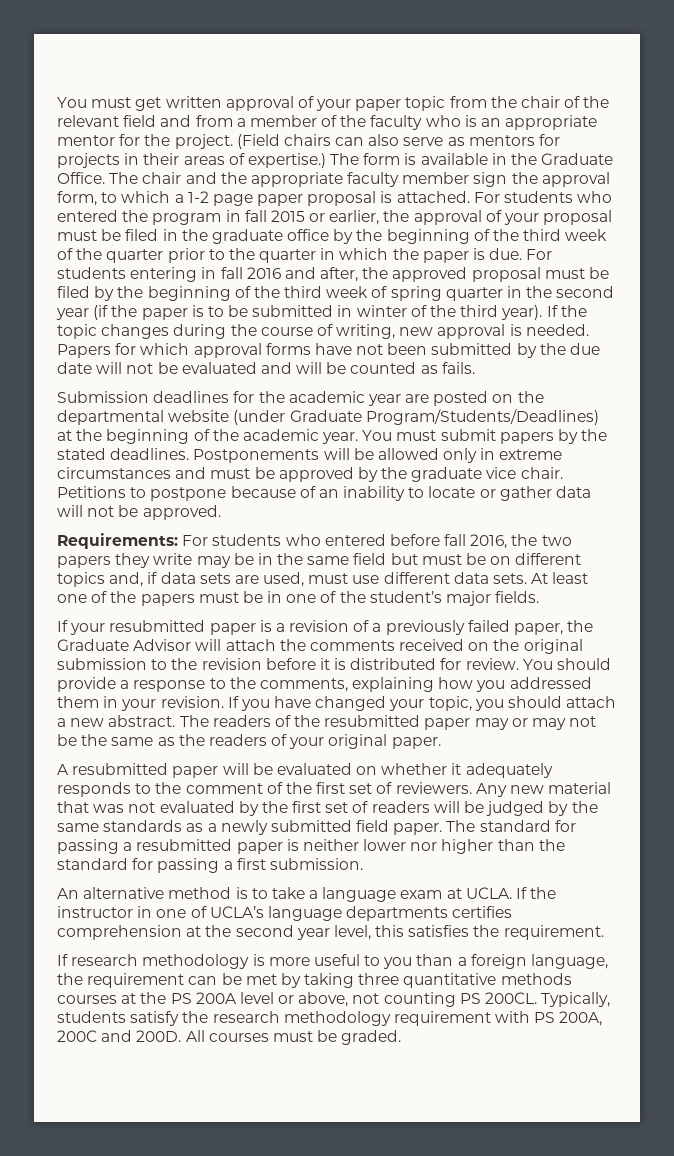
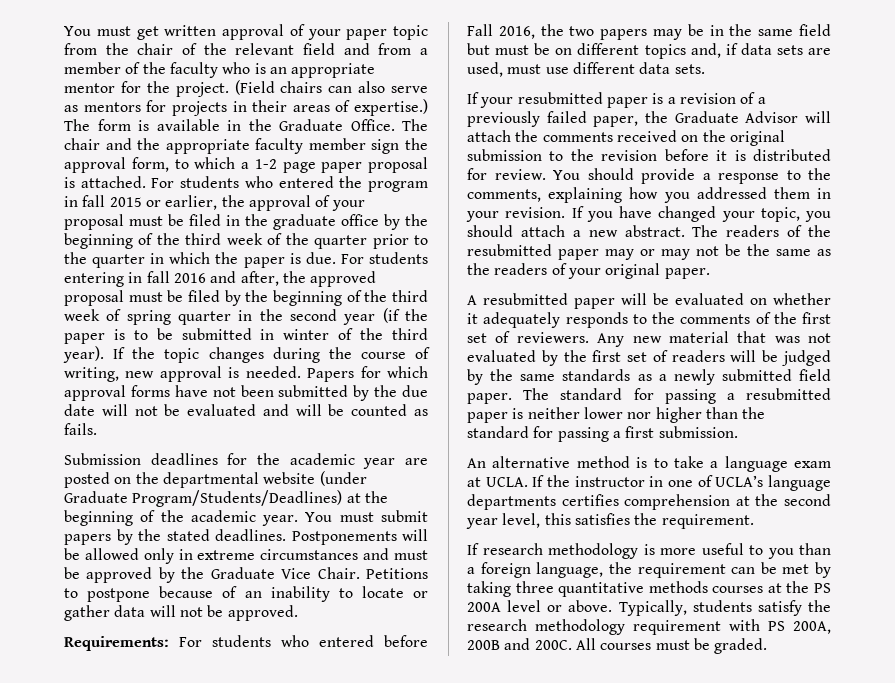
- Postponements will be allowed only in extreme circumstances and must be approved by the graduate vice chair.
+ Postponements will be allowed only in extreme circumstances and must be approved by the Graduate Vice Chair.
- Requirements: For students who entered before fall 2016, the two papers they write may be in the same field but must be on different topics and, if data sets are used, must use different data sets. At least one of the papers must be in one of the student’s major fields.
+ Requirements: For students who entered before Fall 2016, the two papers may be in the same field but must be on different topics and, if data sets are used, must use different data sets.
- A resubmitted paper will be evaluated on whether it adequately responds to the comment of the first set of reviewers.
+ A resubmitted paper will be evaluated on whether it adequately responds to the comments of the first set of reviewers.
- If research methodology is more useful to you than a foreign language, the requirement can be met by taking three quantitative methods courses at the PS 200A level or above, not counting PS 200CL.
+ If research methodology is more useful to you than a foreign language, the requirement can be met by taking three quantitative methods courses at the PS 200A level or above.
- Typically, students satisfy the research methodology requirement with PS 200A, 200C and 200D.
+ Typically, students satisfy the research methodology requirement with PS 200A, 200B and 200C.

